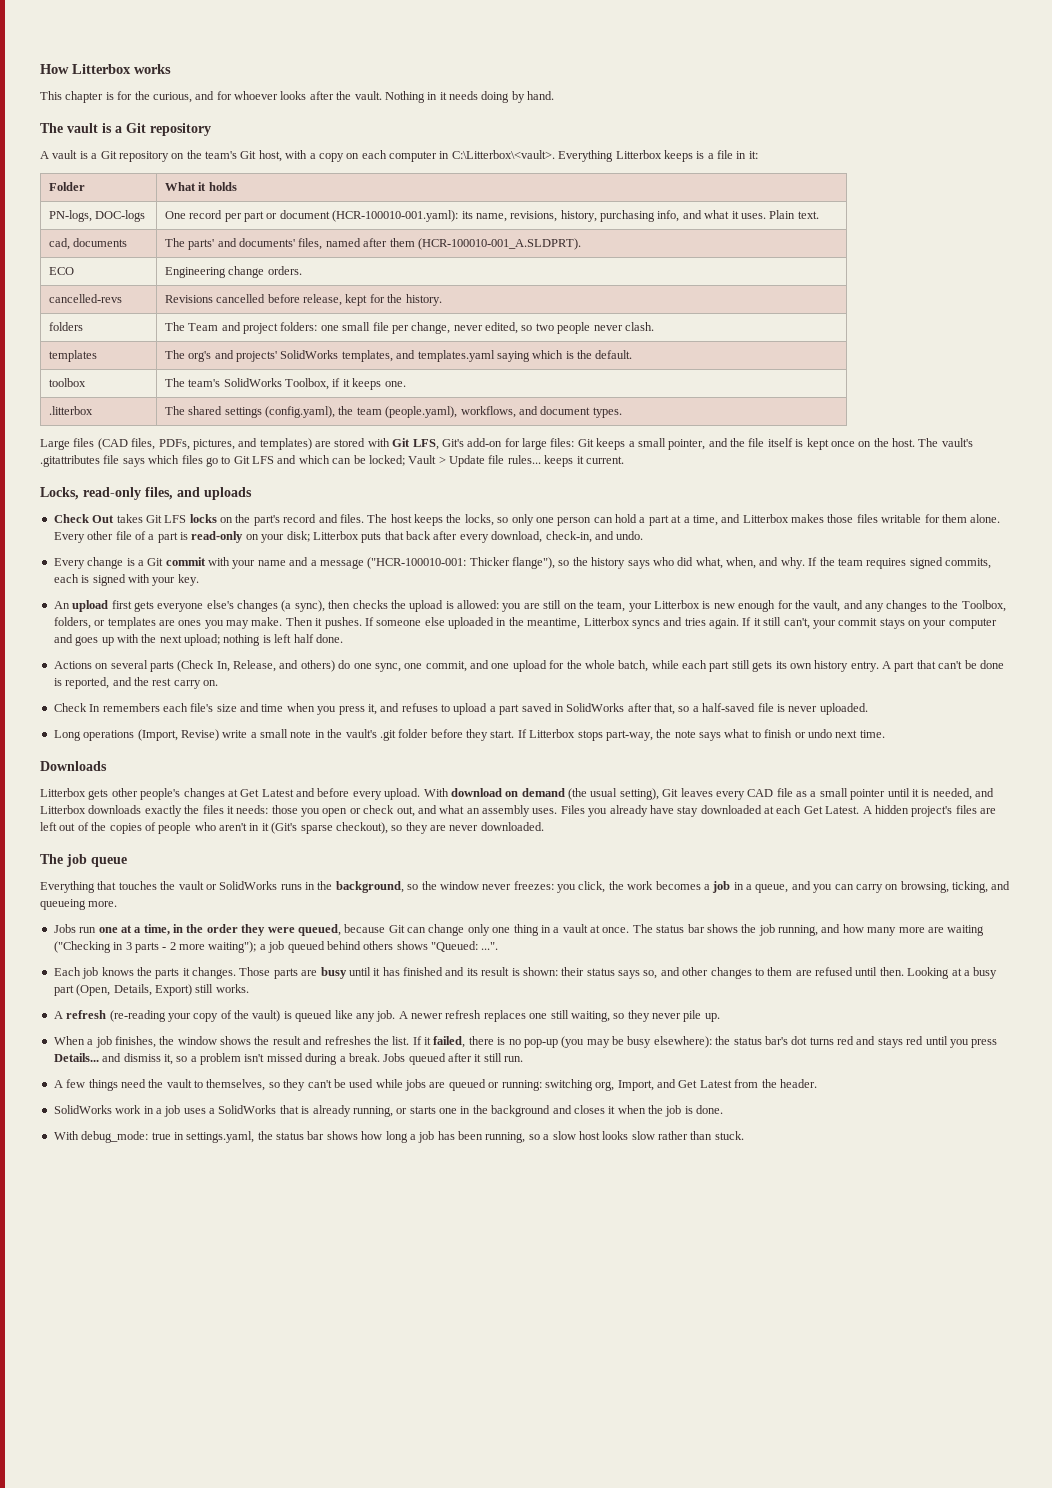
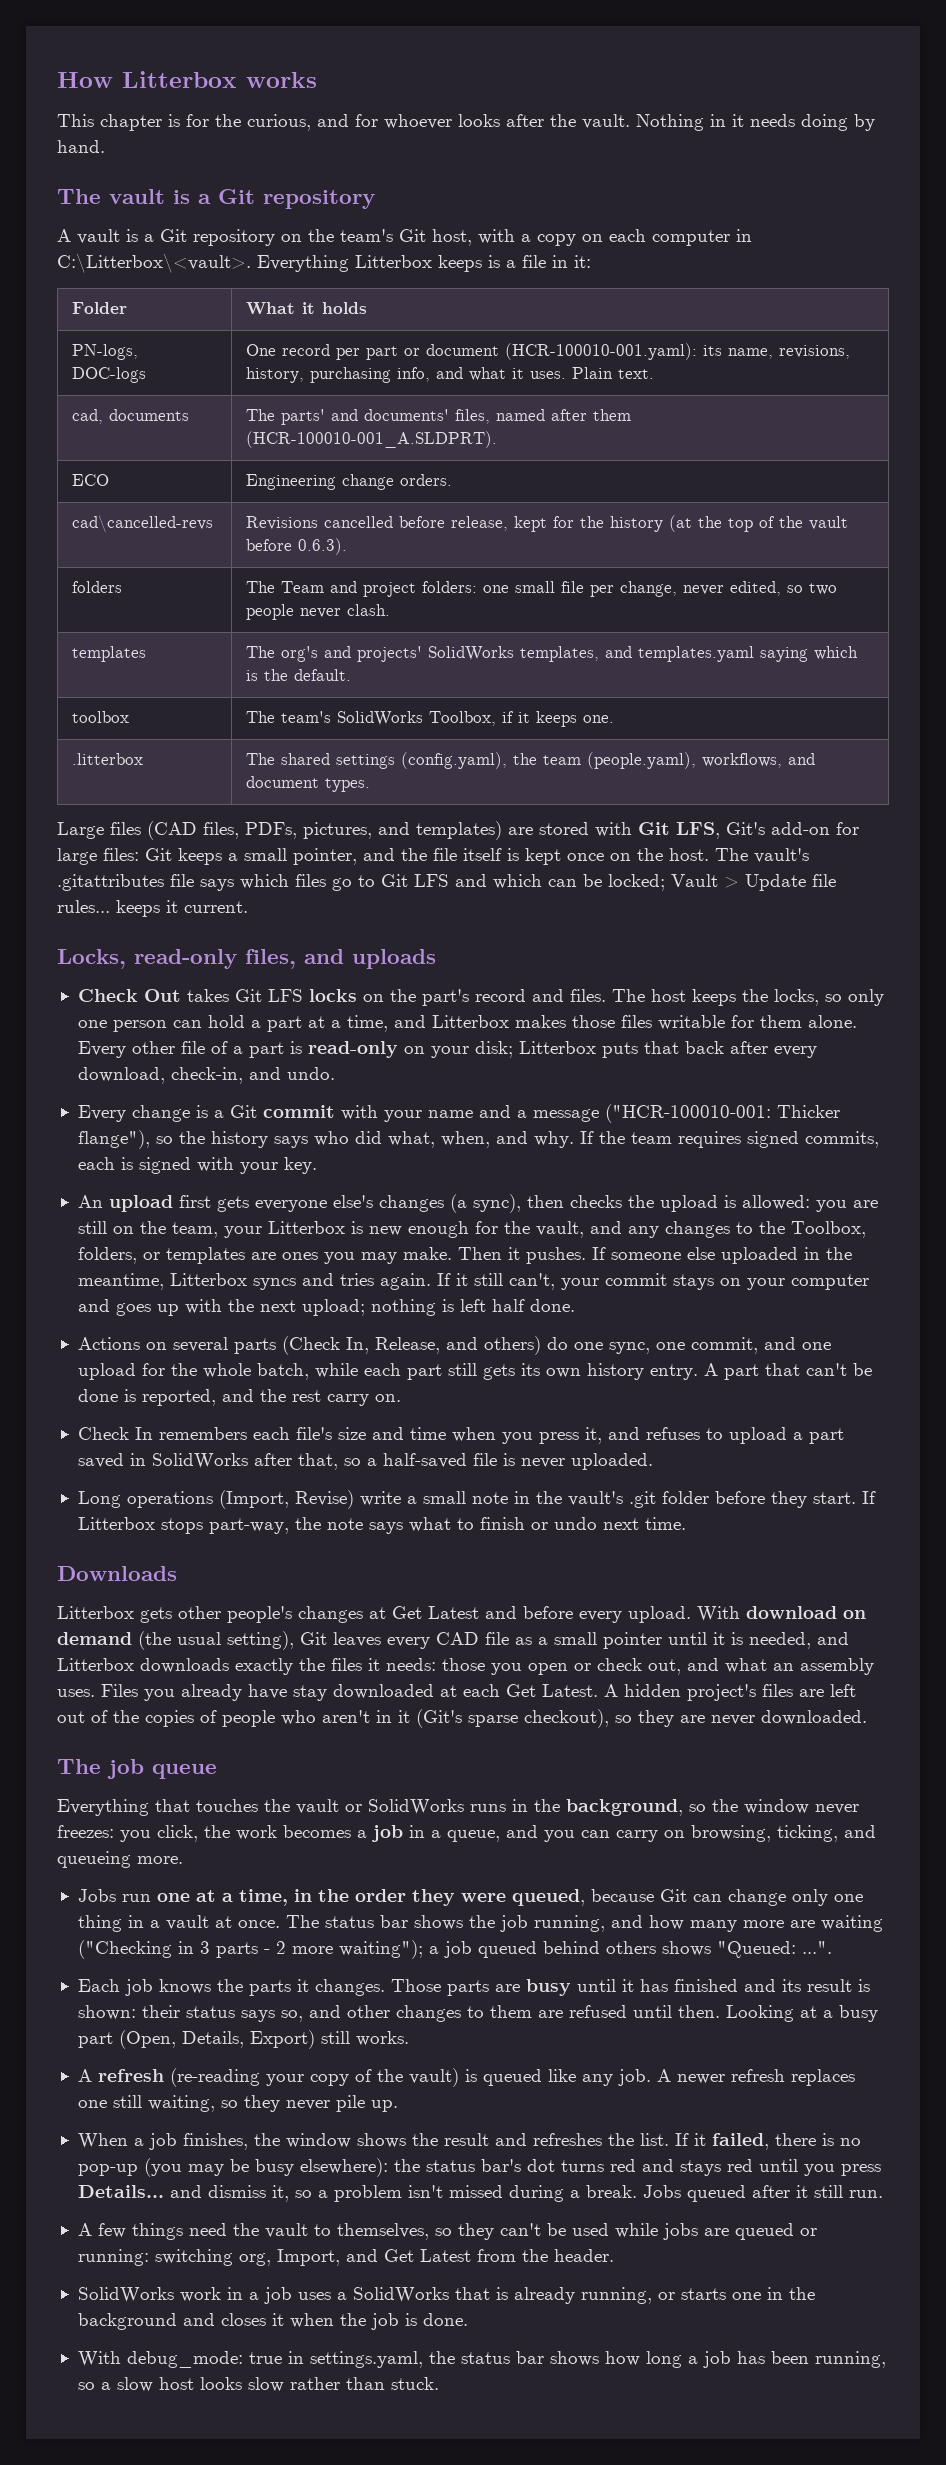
- cancelled-revs | Revisions cancelled before release, kept for the history.
+ cad\cancelled-revs | Revisions cancelled before release, kept for the history (at the top of the vault before 0.6.3).

